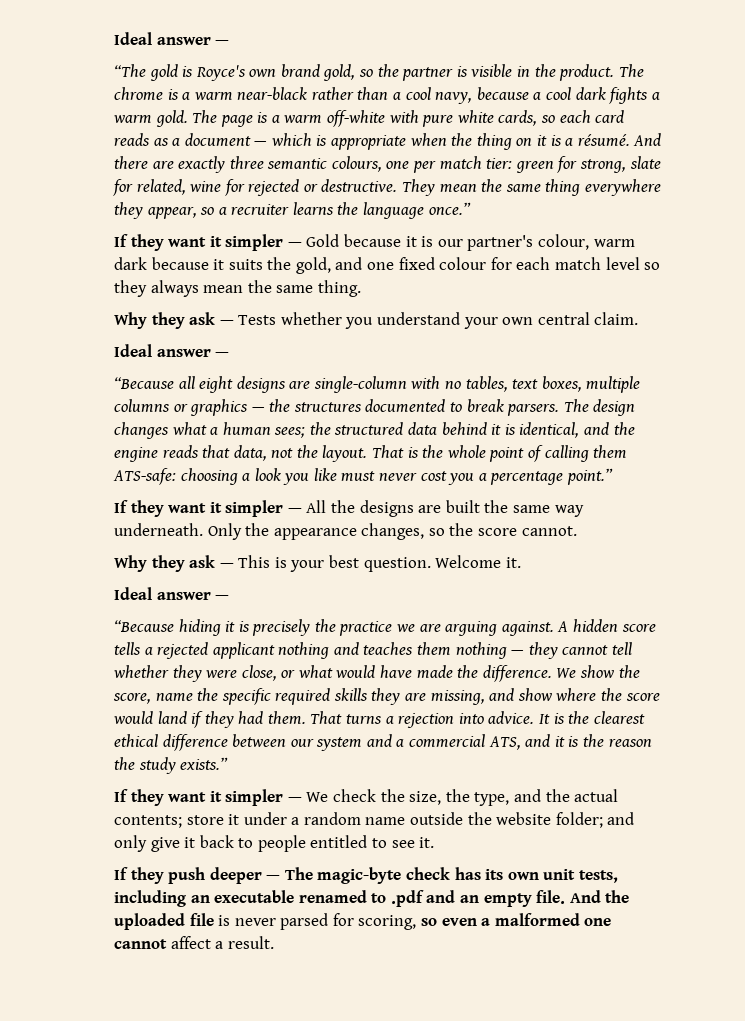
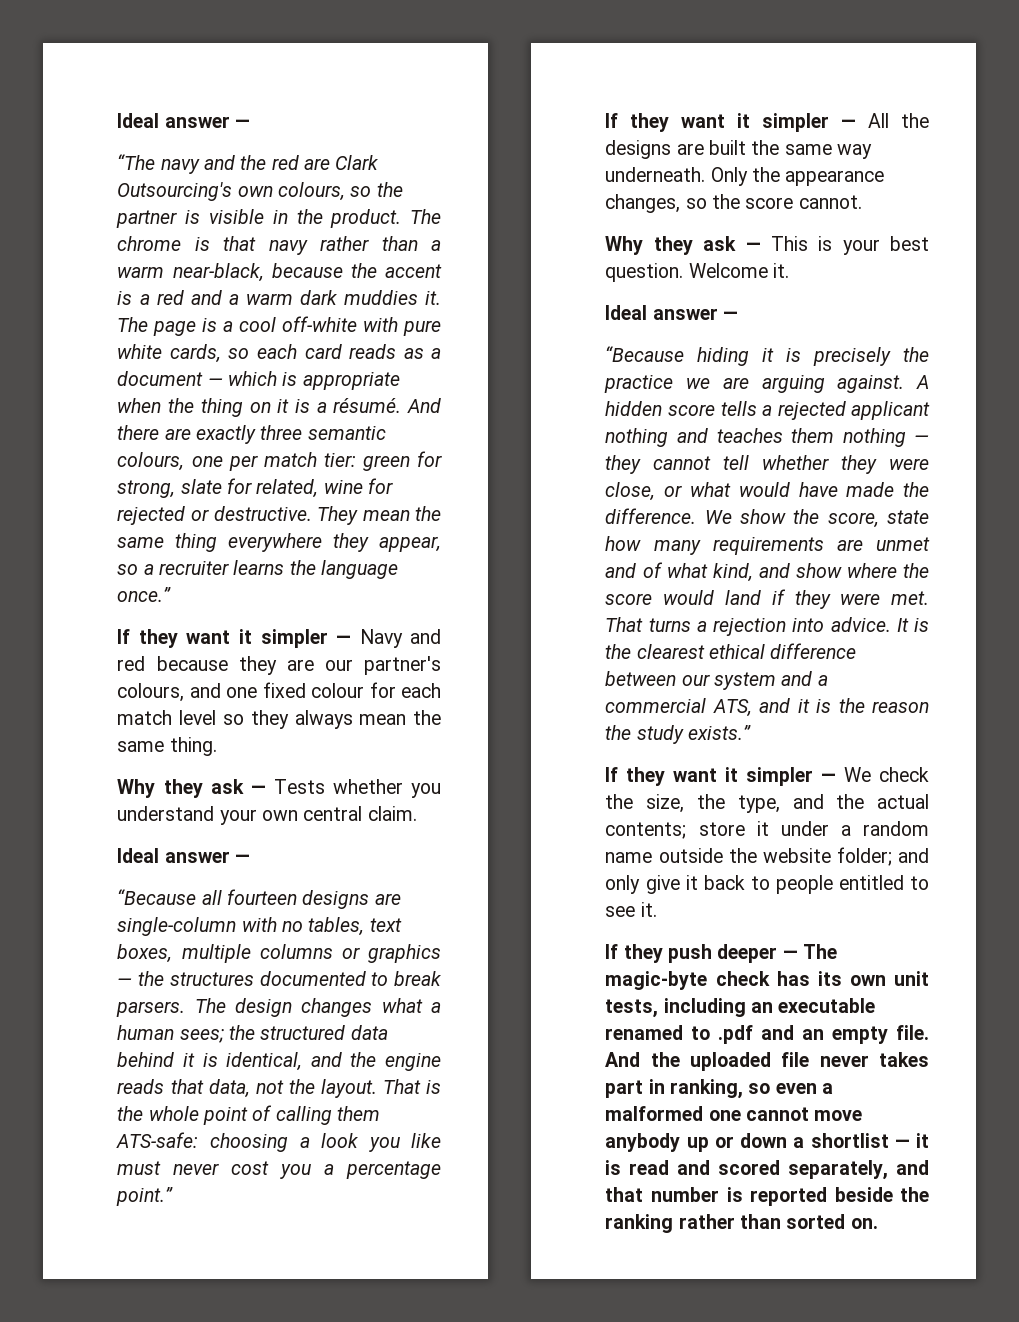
- “The gold is Royce's own brand gold, so the partner is visible in the product.
+ “The navy and the red are Clark Outsourcing's own colours, so the partner is visible in the product.
- The chrome is a warm near-black rather than a cool navy, because a cool dark fights a warm gold.
+ The chrome is that navy rather than a warm near-black, because the accent is a red and a warm dark muddies it.
- The page is a warm off-white with pure white cards, so each card reads as a document — which is appropriate when the thing on it is a résumé.
+ The page is a cool off-white with pure white cards, so each card reads as a document — which is appropriate when the thing on it is a résumé.
- If they want it simpler — Gold because it is our partner's colour, warm dark because it suits the gold, and one fixed colour for each match level so they always mean the same thing.
+ If they want it simpler — Navy and red because they are our partner's colours, and one fixed colour for each match level so they always mean the same thing.
- “Because all eight designs are single-column with no tables, text boxes, multiple columns or graphics — the structures documented to break parsers.
+ “Because all fourteen designs are single-column with no tables, text boxes, multiple columns or graphics — the structures documented to break parsers.
- We show the score, name the specific required skills they are missing, and show where the score would land if they had them.
+ We show the score, state how many requirements are unmet and of what kind, and show where the score would land if they were met.
- And the uploaded file is never parsed for scoring, so even a malformed one cannot affect a result.
+ And the uploaded file never takes part in ranking, so even a malformed one cannot move anybody up or down a shortlist — it is read and scored separately, and that number is reported beside the ranking rather than sorted on.

